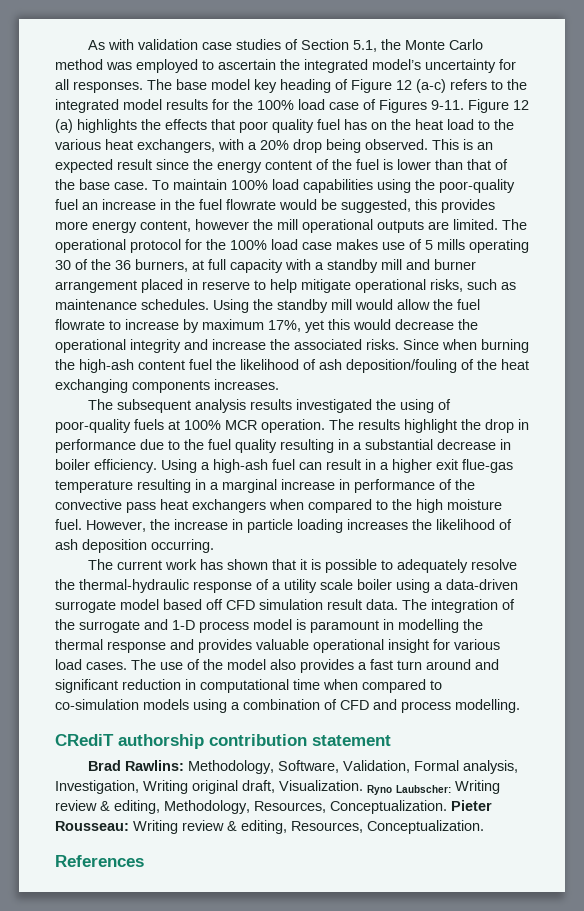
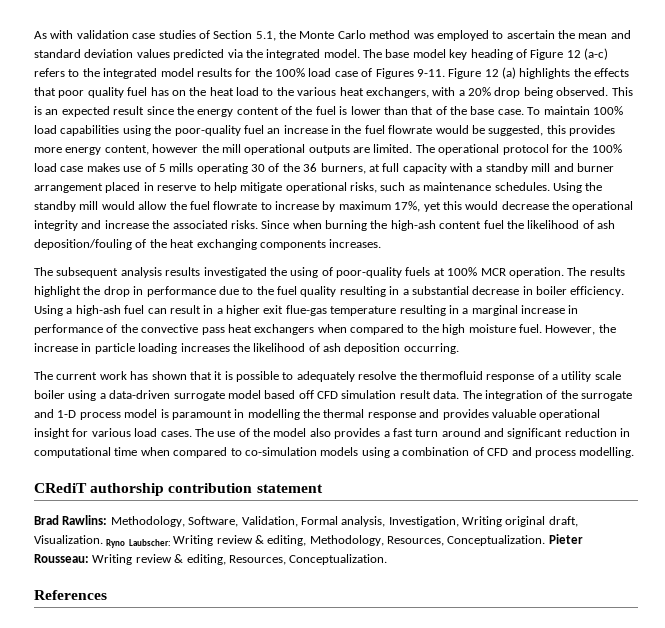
- As with validation case studies of Section 5.1, the Monte Carlo method was employed to ascertain the integrated model’s uncertainty for all responses.
+ As with validation case studies of Section 5.1, the Monte Carlo method was employed to ascertain the mean and standard deviation values predicted via the integrated model.
- The current work has shown that it is possible to adequately resolve the thermal-hydraulic response of a utility scale boiler using a data-driven surrogate model based off CFD simulation result data.
+ The current work has shown that it is possible to adequately resolve the thermofluid response of a utility scale boiler using a data-driven surrogate model based off CFD simulation result data.

